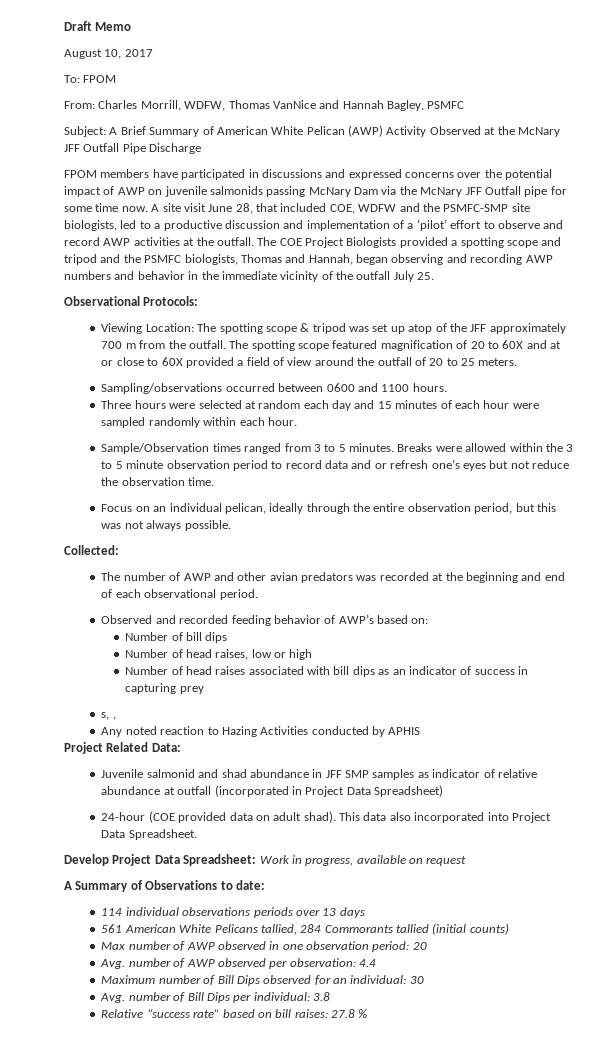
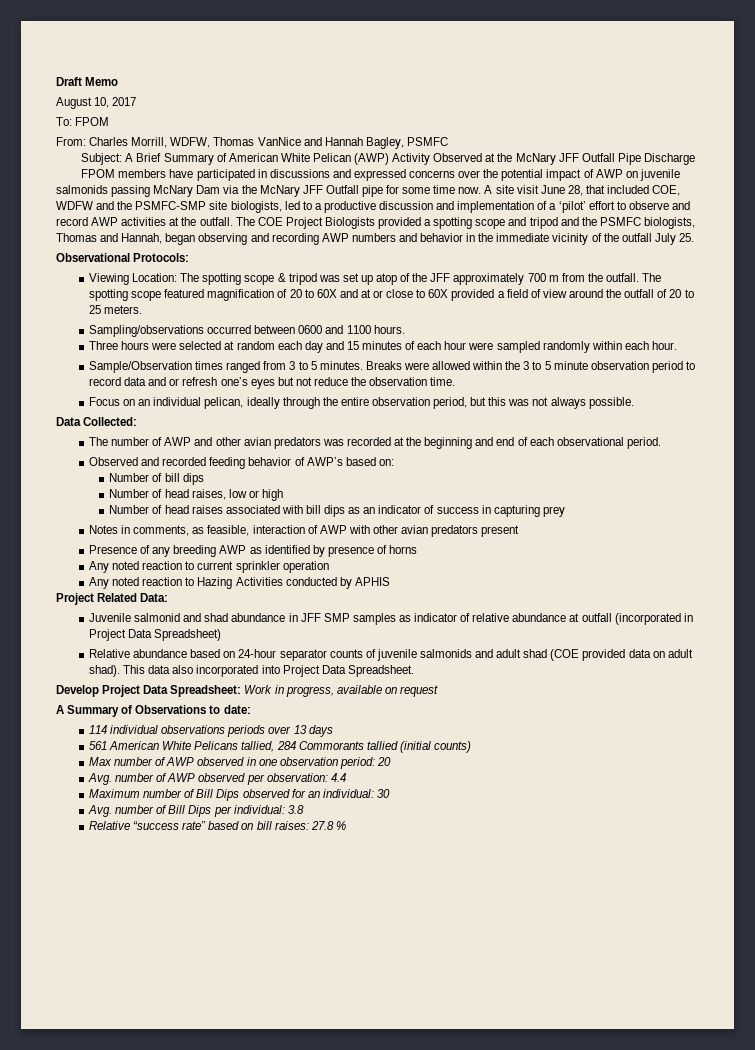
- Collected:
+ Data Collected:
- s, ,
+ Notes in comments, as feasible, interaction of AWP with other avian predators present
+ Presence of any breeding AWP as identified by presence of horns
+ Any noted reaction to current sprinkler operation
- 24-hour (COE provided data on adult shad).
+ Relative abundance based on 24-hour separator counts of juvenile salmonids and adult shad (COE provided data on adult shad).

